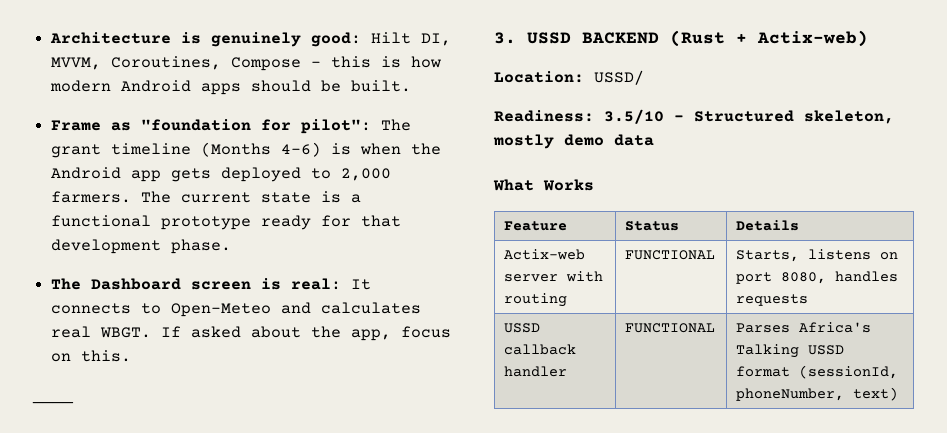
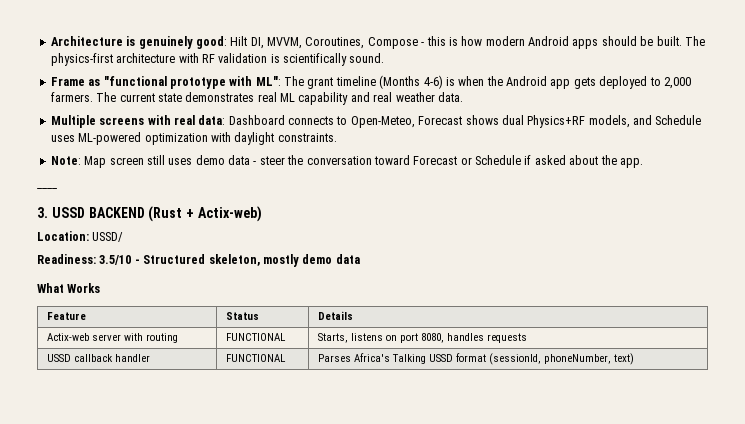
- Architecture is genuinely good: Hilt DI, MVVM, Coroutines, Compose - this is how modern Android apps should be built.
- Frame as "foundation for pilot": The grant timeline (Months 4-6) is when the Android app gets deployed to 2,000 farmers.
+ Architecture is genuinely good: Hilt DI, MVVM, Coroutines, Compose - this is how modern Android apps should be built. The physics-first architecture with RF validation is scientifically sound.
+ Frame as "functional prototype with ML": The grant timeline (Months 4-6) is when the Android app gets deployed to 2,000 farmers.
- The current state is a functional prototype ready for that development phase.
- The Dashboard screen is real: It connects to Open-Meteo and calculates real WBGT. If asked about the app, focus on this.
+ The current state demonstrates real ML capability and real weather data.
+ Multiple screens with real data: Dashboard connects to Open-Meteo, Forecast shows dual Physics+RF models, and Schedule uses ML-powered optimization with daylight constraints.
+ Note: Map screen still uses demo data - steer the conversation toward Forecast or Schedule if asked about the app.

